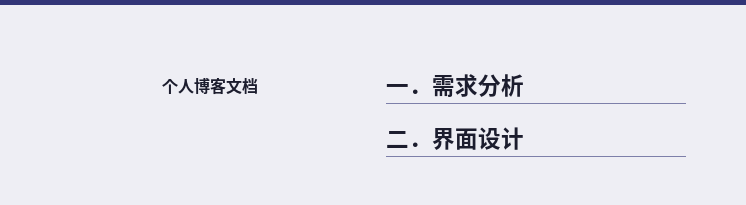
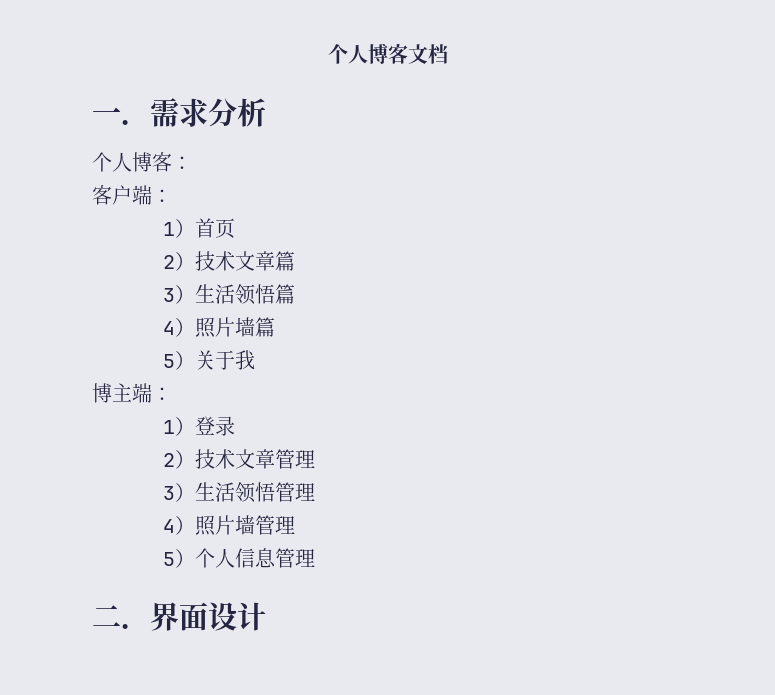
+ 个人博客：
+ 客户端：
+ 1）首页
+ 2）技术文章篇
+ 3）生活领悟篇
+ 4）照片墙篇
+ 5）关于我
+ 博主端：
+ 1）登录
+ 2）技术文章管理
+ 3）生活领悟管理
+ 4）照片墙管理
+ 5）个人信息管理

